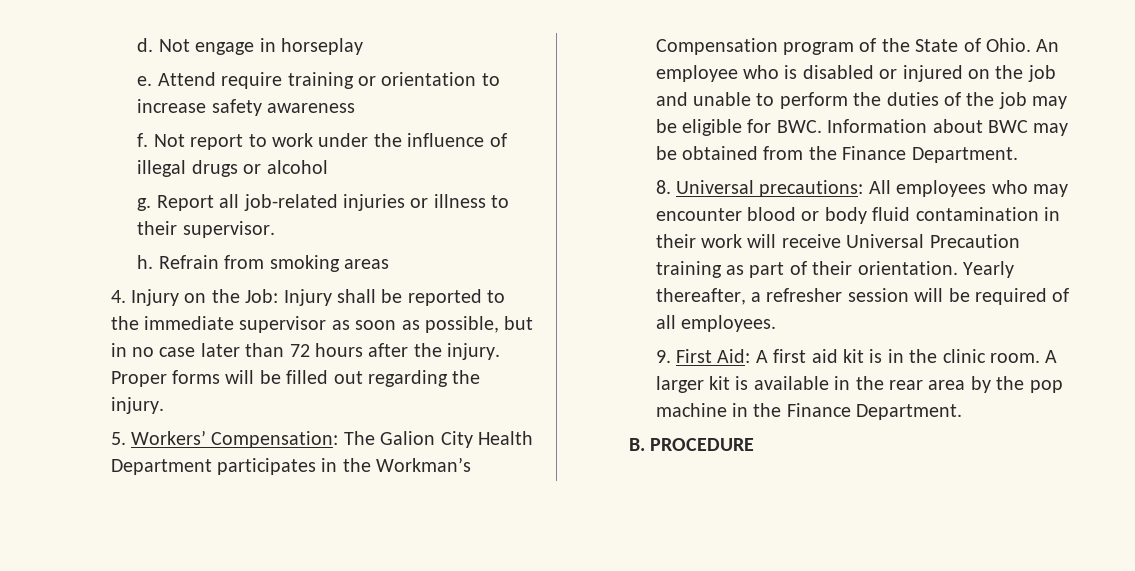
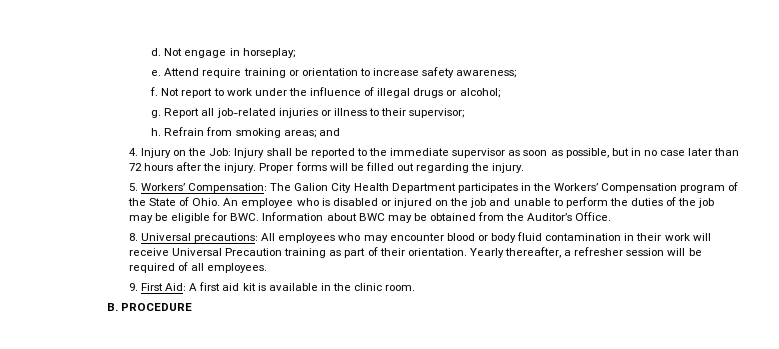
- Not engage in horseplay
+ Not engage in horseplay;
- Attend require training or orientation to increase safety awareness
+ Attend require training or orientation to increase safety awareness;
- Not report to work under the influence of illegal drugs or alcohol
+ Not report to work under the influence of illegal drugs or alcohol;
- Report all job-related injuries or illness to their supervisor.
+ Report all job-related injuries or illness to their supervisor;
- Refrain from smoking areas
+ Refrain from smoking areas; and
- 5. Workers’ Compensation: The Galion City Health Department participates in the Workman’s Compensation program of the State of Ohio.
+ 5. Workers’ Compensation: The Galion City Health Department participates in the Workers’ Compensation program of the State of Ohio.
- An employee who is disabled or injured on the job and unable to perform the duties of the job may be eligible for BWC. Information about BWC may be obtained from the Finance Department.
+ An employee who is disabled or injured on the job and unable to perform the duties of the job may be eligible for BWC. Information about BWC may be obtained from the Auditor’s Office.
- 9. First Aid: A first aid kit is in the clinic room. A larger kit is available in the rear area by the pop machine in the Finance Department.
+ 9. First Aid: A first aid kit is available in the clinic room.

